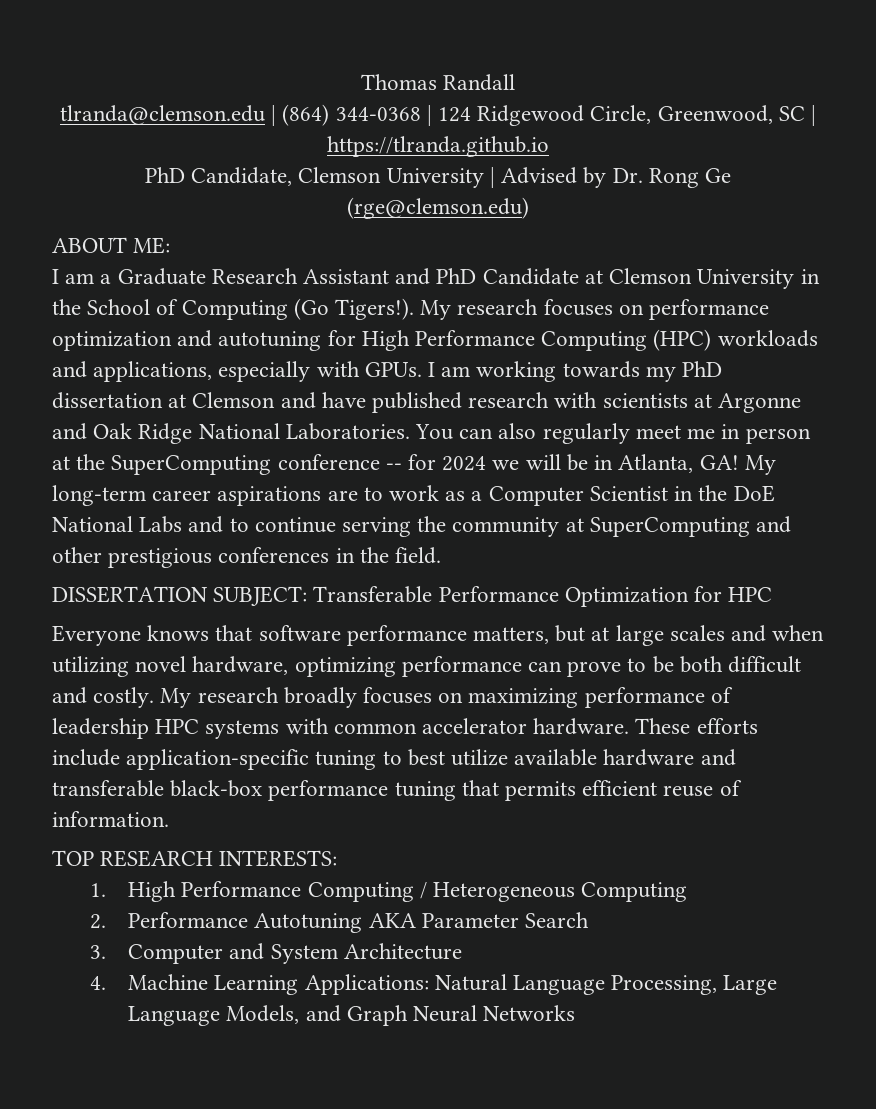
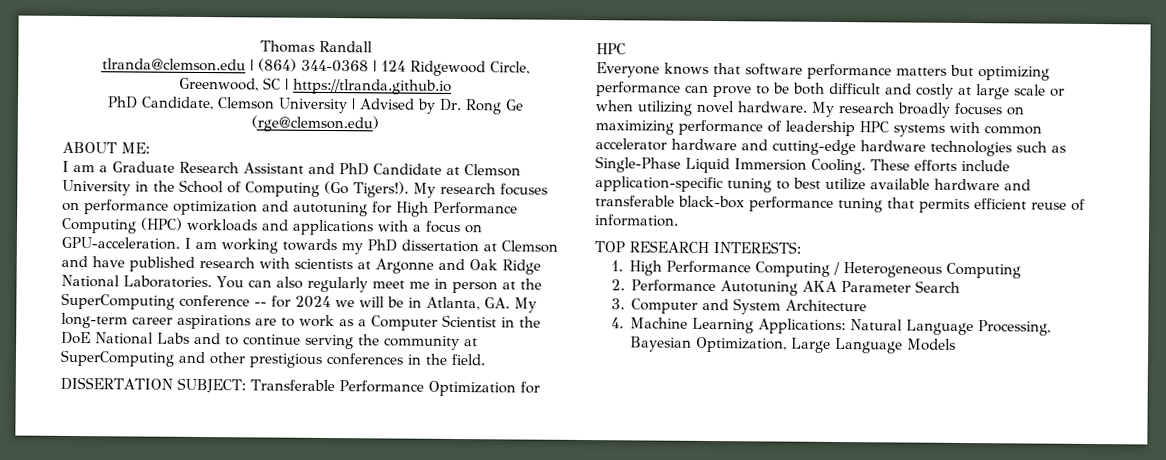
- My research focuses on performance optimization and autotuning for High Performance Computing (HPC) workloads and applications, especially with GPUs.
+ My research focuses on performance optimization and autotuning for High Performance Computing (HPC) workloads and applications with a focus on GPU-acceleration.
- You can also regularly meet me in person at the SuperComputing conference -- for 2024 we will be in Atlanta, GA! My long-term career aspirations are to work as a Computer Scientist in the DoE National Labs and to continue serving the community at SuperComputing and other prestigious conferences in the field.
+ You can also regularly meet me in person at the SuperComputing conference -- for 2024 we will be in Atlanta, GA. My long-term career aspirations are to work as a Computer Scientist in the DoE National Labs and to continue serving the community at SuperComputing and other prestigious conferences in the field.
- Everyone knows that software performance matters, but at large scales and when utilizing novel hardware, optimizing performance can prove to be both difficult and costly.
+ Everyone knows that software performance matters but optimizing performance can prove to be both difficult and costly at large scale or when utilizing novel hardware.
- My research broadly focuses on maximizing performance of leadership HPC systems with common accelerator hardware.
+ My research broadly focuses on maximizing performance of leadership HPC systems with common accelerator hardware and cutting-edge hardware technologies such as Single-Phase Liquid Immersion Cooling.
- 4. Machine Learning Applications: Natural Language Processing, Large Language Models, and Graph Neural Networks
+ 4. Machine Learning Applications: Natural Language Processing, Bayesian Optimization, Large Language Models

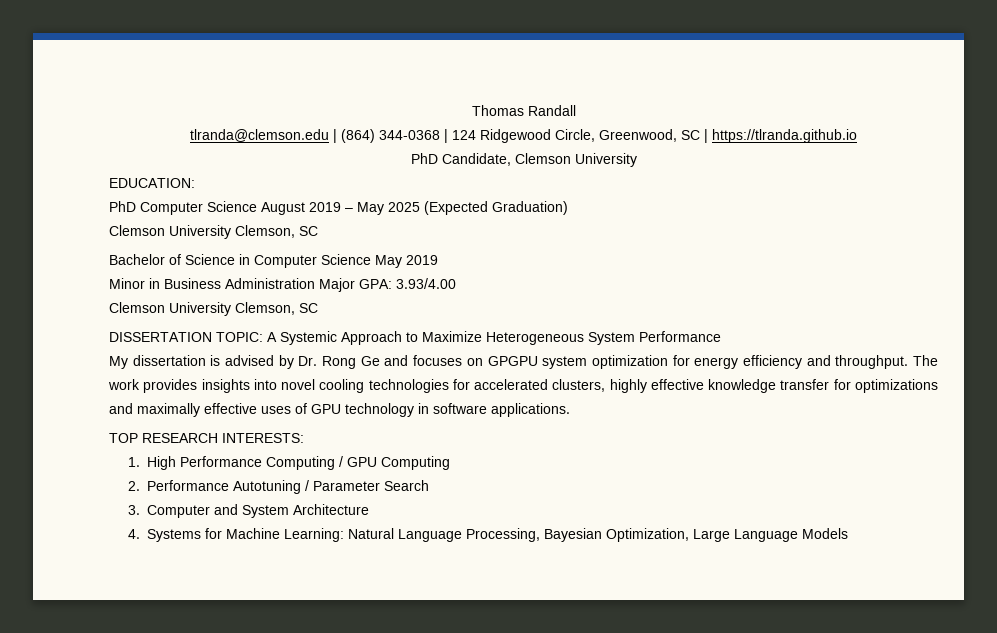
- PhD Candidate, Clemson University | Advised by Dr. Rong Ge (rge@clemson.edu)
- ABOUT ME:
- I am a Graduate Research Assistant and PhD Candidate at Clemson University in the School of Computing (Go Tigers!). My research focuses on performance optimization and autotuning for High Performance Computing (HPC) workloads and applications with a focus on GPU-acceleration. I am working towards my PhD dissertation at Clemson and have published research with scientists at Argonne and Oak Ridge National Laboratories. You can also regularly meet me in person at the SuperComputing conference -- for 2024 we will be in Atlanta, GA. My long-term career aspirations are to work as a Computer Scientist in the DoE National Labs and to continue serving the community at SuperComputing and other prestigious conferences in the field.
- DISSERTATION SUBJECT: Transferable Performance Optimization for HPC
- Everyone knows that software performance matters but optimizing performance can prove to be both difficult and costly at large scale or when utilizing novel hardware. My research broadly focuses on maximizing performance of leadership HPC systems with common accelerator hardware and cutting-edge hardware technologies such as Single-Phase Liquid Immersion Cooling. These efforts include application-specific tuning to best utilize available hardware and transferable black-box performance tuning that permits efficient reuse of information.
+ PhD Candidate, Clemson University
+ EDUCATION:
+ PhD Computer Science August 2019 – May 2025 (Expected Graduation)
+ Clemson University Clemson, SC
+ Bachelor of Science in Computer Science May 2019
+ Minor in Business Administration Major GPA: 3.93/4.00
+ Clemson University Clemson, SC
+ DISSERTATION TOPIC: A Systemic Approach to Maximize Heterogeneous System Performance
+ My dissertation is advised by Dr. Rong Ge and focuses on GPGPU system optimization for energy efficiency and throughput. The work provides insights into novel cooling technologies for accelerated clusters, highly effective knowledge transfer for optimizations and maximally effective uses of GPU technology in software applications.
- 1. High Performance Computing / Heterogeneous Computing
+ 1. High Performance Computing / GPU Computing
- 2. Performance Autotuning AKA Parameter Search
+ 2. Performance Autotuning / Parameter Search
- 4. Machine Learning Applications: Natural Language Processing, Bayesian Optimization, Large Language Models
+ 4. Systems for Machine Learning: Natural Language Processing, Bayesian Optimization, Large Language Models

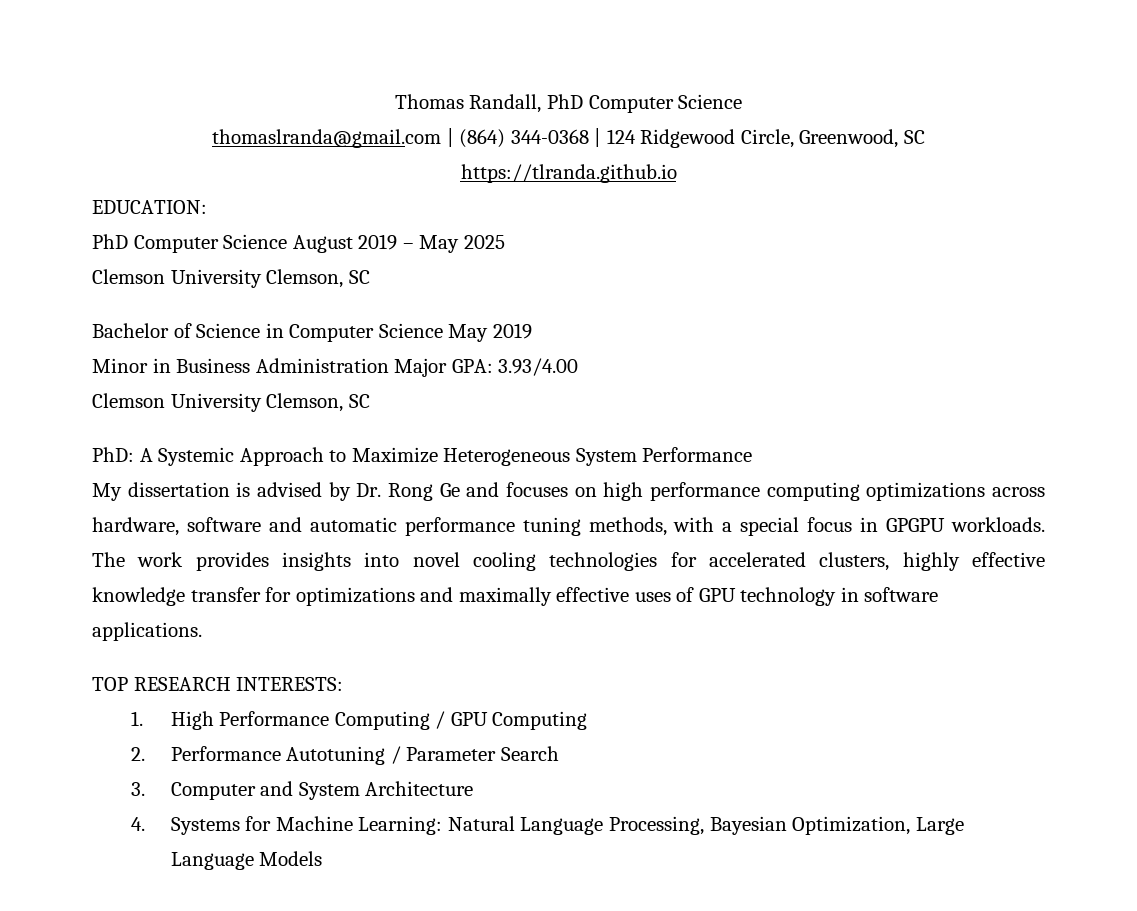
- Thomas Randall
- tlranda@clemson.edu | (864) 344-0368 | 124 Ridgewood Circle, Greenwood, SC | https://tlranda.github.io
+ Thomas Randall, PhD Computer Science
+ thomaslranda@gmail.com | (864) 344-0368 | 124 Ridgewood Circle, Greenwood, SC
+ https://tlranda.github.io
- PhD Candidate, Clemson University
- PhD Computer Science August 2019 – May 2025 (Expected Graduation)
+ PhD Computer Science August 2019 – May 2025
- DISSERTATION TOPIC: A Systemic Approach to Maximize Heterogeneous System Performance
+ PhD: A Systemic Approach to Maximize Heterogeneous System Performance
- My dissertation is advised by Dr. Rong Ge and focuses on GPGPU system optimization for energy efficiency and throughput.
+ My dissertation is advised by Dr. Rong Ge and focuses on high performance computing optimizations across hardware, software and automatic performance tuning methods, with a special focus in GPGPU workloads.

